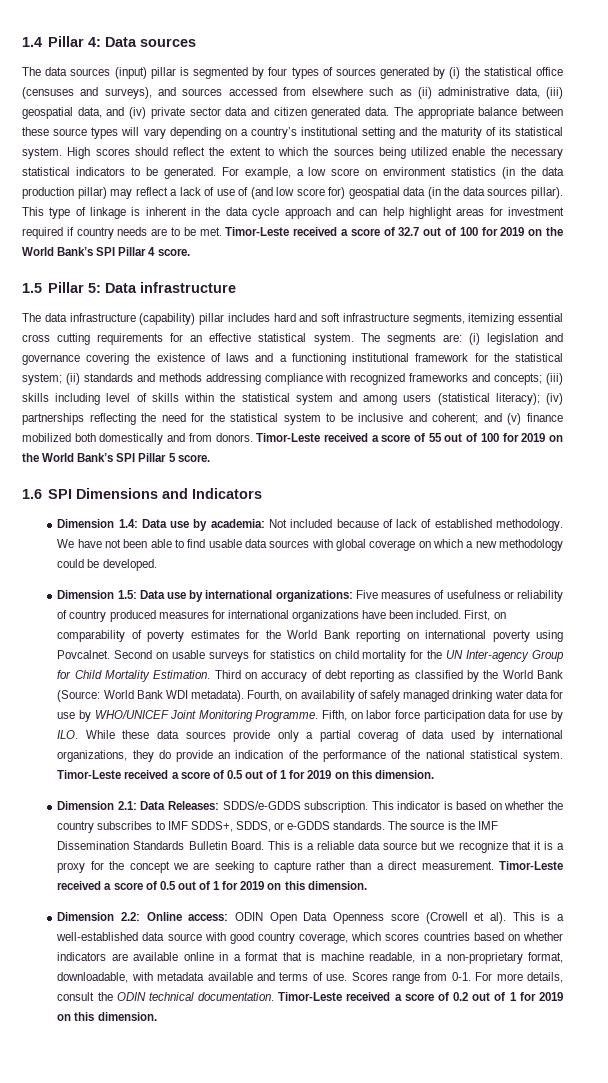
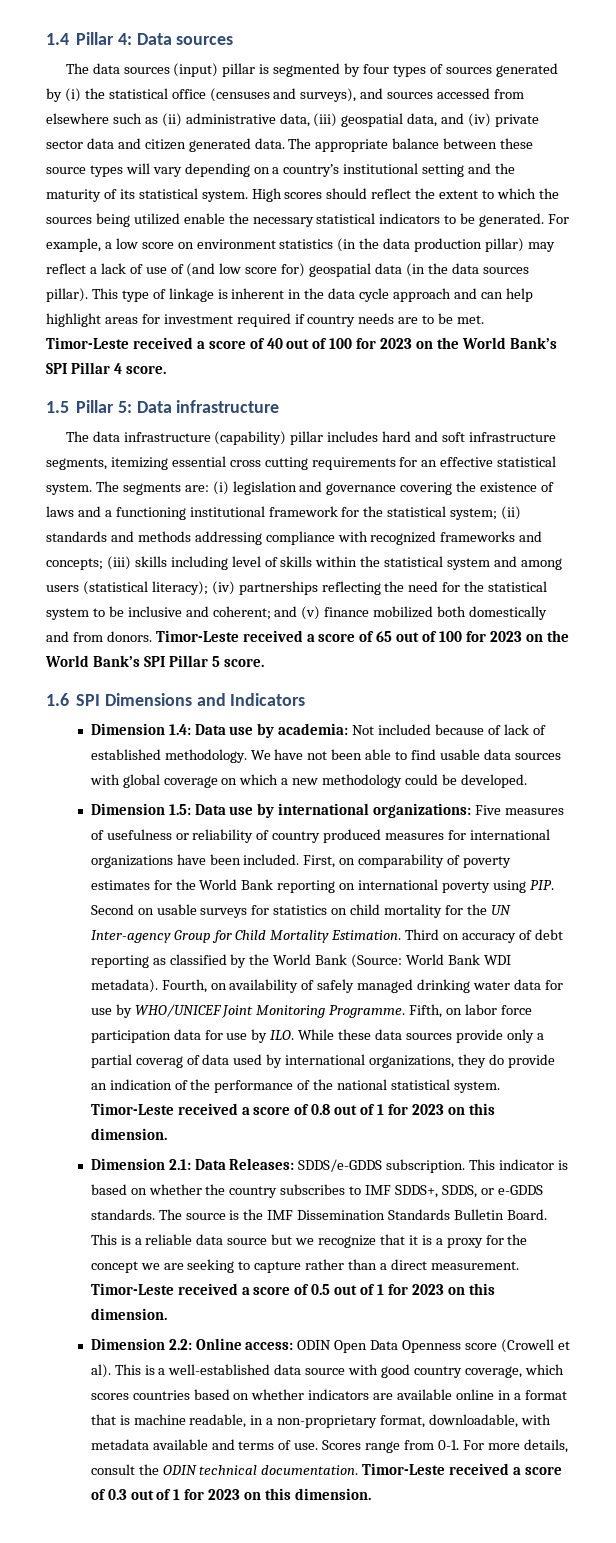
- Timor-Leste received a score of 32.7 out of 100 for 2019 on the World Bank’s SPI Pillar 4 score.
+ Timor-Leste received a score of 40 out of 100 for 2023 on the World Bank’s SPI Pillar 4 score.
- Timor-Leste received a score of 55 out of 100 for 2019 on the World Bank’s SPI Pillar 5 score.
+ Timor-Leste received a score of 65 out of 100 for 2023 on the World Bank’s SPI Pillar 5 score.
- First, on comparability of poverty estimates for the World Bank reporting on international poverty using Povcalnet. Second on usable surveys for statistics on child mortality for the UN Inter-agency Group for Child Mortality Estimation.
+ First, on comparability of poverty estimates for the World Bank reporting on international poverty using PIP. Second on usable surveys for statistics on child mortality for the UN Inter-agency Group for Child Mortality Estimation.
- Fifth, on labor force participation data for use by ILO. While these data sources provide only a partial coverag of data used by international organizations, they do provide an indication of the performance of the national statistical system. Timor-Leste received a score of 0.5 out of 1 for 2019 on this dimension.
+ Fifth, on labor force participation data for use by ILO. While these data sources provide only a partial coverag of data used by international organizations, they do provide an indication of the performance of the national statistical system. Timor-Leste received a score of 0.8 out of 1 for 2023 on this dimension.
- This is a reliable data source but we recognize that it is a proxy for the concept we are seeking to capture rather than a direct measurement. Timor-Leste received a score of 0.5 out of 1 for 2019 on this dimension.
+ This is a reliable data source but we recognize that it is a proxy for the concept we are seeking to capture rather than a direct measurement. Timor-Leste received a score of 0.5 out of 1 for 2023 on this dimension.
- Timor-Leste received a score of 0.2 out of 1 for 2019 on this dimension.
+ Timor-Leste received a score of 0.3 out of 1 for 2023 on this dimension.

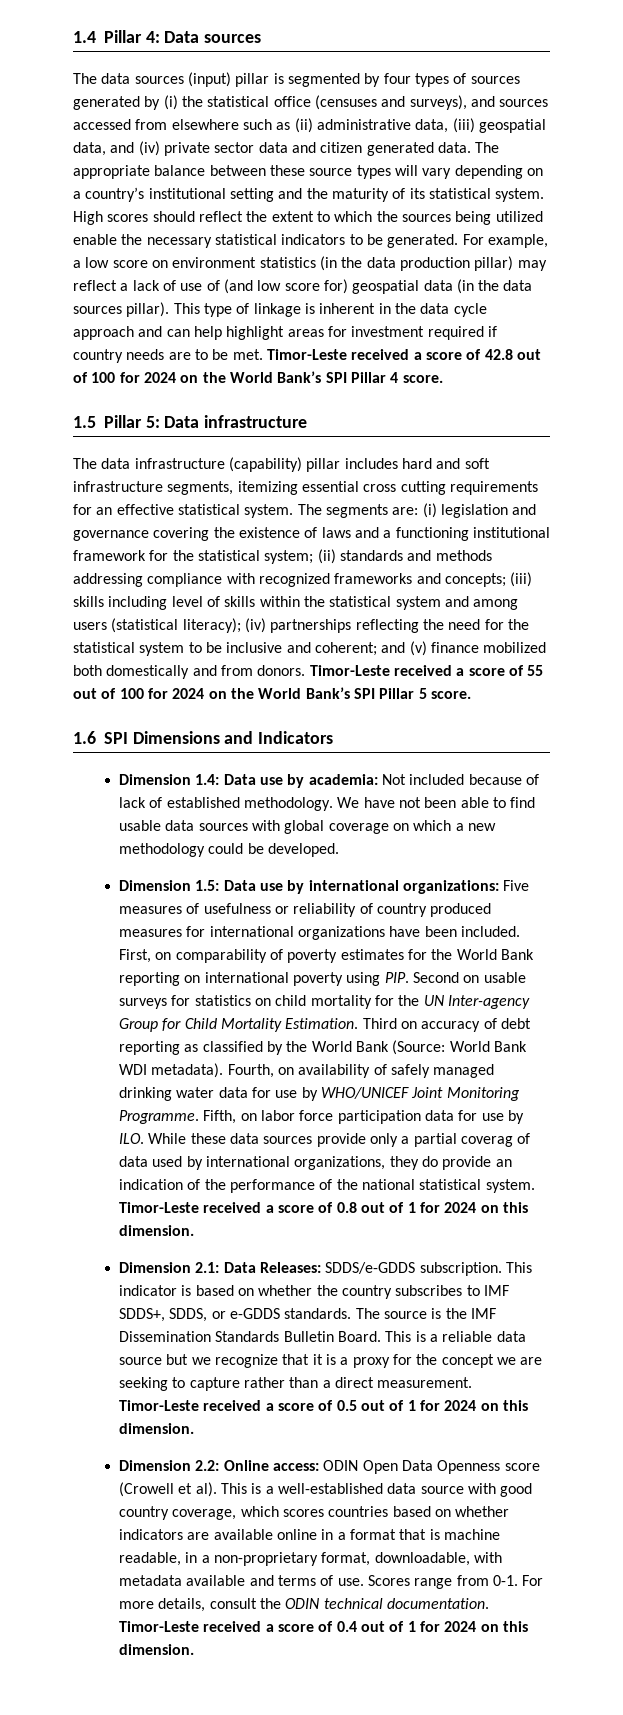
- Timor-Leste received a score of 40 out of 100 for 2023 on the World Bank’s SPI Pillar 4 score.
+ Timor-Leste received a score of 42.8 out of 100 for 2024 on the World Bank’s SPI Pillar 4 score.
- Timor-Leste received a score of 65 out of 100 for 2023 on the World Bank’s SPI Pillar 5 score.
+ Timor-Leste received a score of 55 out of 100 for 2024 on the World Bank’s SPI Pillar 5 score.
- Timor-Leste received a score of 0.8 out of 1 for 2023 on this dimension.
+ Timor-Leste received a score of 0.8 out of 1 for 2024 on this dimension.
- Timor-Leste received a score of 0.5 out of 1 for 2023 on this dimension.
+ Timor-Leste received a score of 0.5 out of 1 for 2024 on this dimension.
- Timor-Leste received a score of 0.3 out of 1 for 2023 on this dimension.
+ Timor-Leste received a score of 0.4 out of 1 for 2024 on this dimension.

